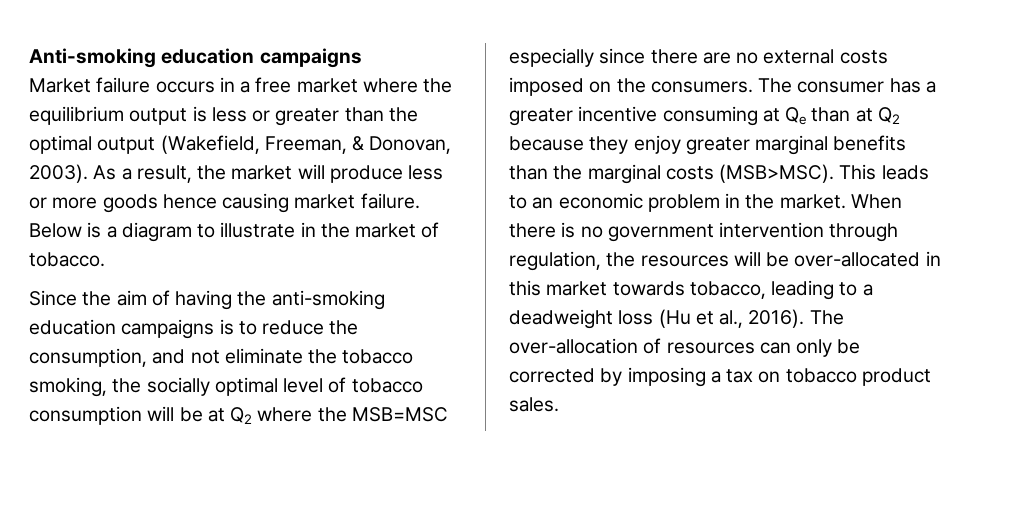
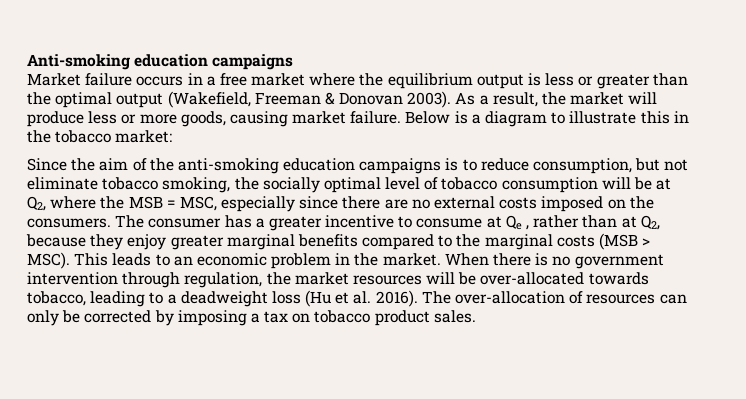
- Market failure occurs in a free market where the equilibrium output is less or greater than the optimal output (Wakefield, Freeman, & Donovan, 2003).
+ Market failure occurs in a free market where the equilibrium output is less or greater than the optimal output (Wakefield, Freeman & Donovan 2003).
- As a result, the market will produce less or more goods hence causing market failure.
+ As a result, the market will produce less or more goods, causing market failure.
- Below is a diagram to illustrate in the market of tobacco.
+ Below is a diagram to illustrate this in the tobacco market:
- Since the aim of having the anti-smoking education campaigns is to reduce the consumption, and not eliminate the tobacco smoking, the socially optimal level of tobacco consumption will be at Q2 where the MSB=MSC especially since there are no external costs imposed on the consumers.
+ Since the aim of the anti-smoking education campaigns is to reduce consumption, but not eliminate tobacco smoking, the socially optimal level of tobacco consumption will be at Q2, where the MSB = MSC, especially since there are no external costs imposed on the consumers.
- The consumer has a greater incentive consuming at Qe than at Q2 because they enjoy greater marginal benefits than the marginal costs (MSB>MSC).
+ The consumer has a greater incentive to consume at Qe , rather than at Q2, because they enjoy greater marginal benefits compared to the marginal costs (MSB > MSC).
- When there is no government intervention through regulation, the resources will be over-allocated in this market towards tobacco, leading to a deadweight loss (Hu et al., 2016).
+ When there is no government intervention through regulation, the market resources will be over-allocated towards tobacco, leading to a deadweight loss (Hu et al. 2016).

